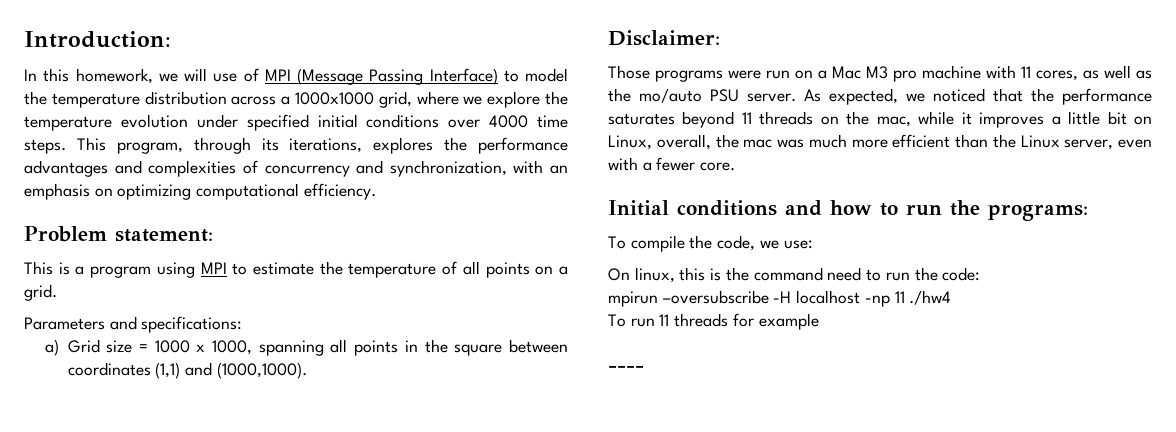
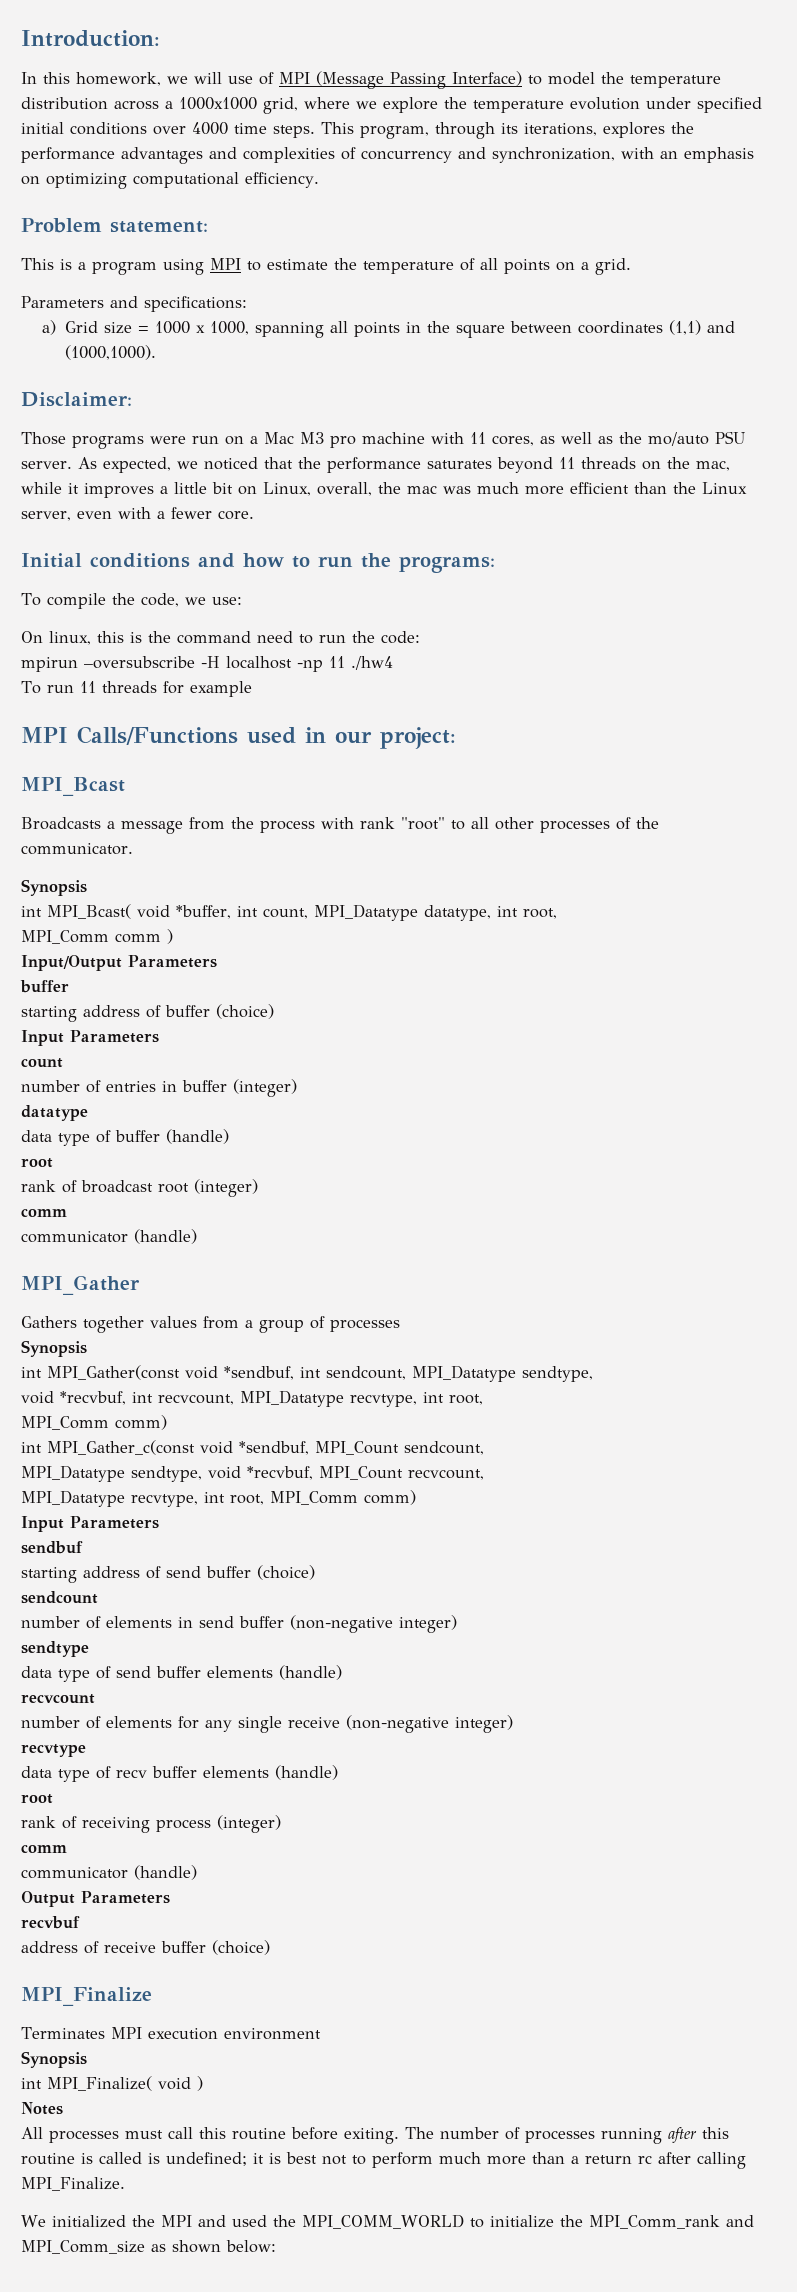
- ----
+ MPI Calls/Functions used in our project:
+ MPI_Bcast
+ Broadcasts a message from the process with rank "root" to all other processes of the communicator.
+ Synopsis
+ int MPI_Bcast( void *buffer, int count, MPI_Datatype datatype, int root,
+ MPI_Comm comm )
+ Input/Output Parameters
+ buffer
+ starting address of buffer (choice)
+ Input Parameters
+ count
+ number of entries in buffer (integer)
+ datatype
+ data type of buffer (handle)
+ root
+ rank of broadcast root (integer)
+ comm
+ communicator (handle)
+ MPI_Gather
+ Gathers together values from a group of processes
+ Synopsis
+ int MPI_Gather(const void *sendbuf, int sendcount, MPI_Datatype sendtype,
+ void *recvbuf, int recvcount, MPI_Datatype recvtype, int root,
+ MPI_Comm comm)
+ int MPI_Gather_c(const void *sendbuf, MPI_Count sendcount,
+ MPI_Datatype sendtype, void *recvbuf, MPI_Count recvcount,
+ MPI_Datatype recvtype, int root, MPI_Comm comm)
+ Input Parameters
+ sendbuf
+ starting address of send buffer (choice)
+ sendcount
+ number of elements in send buffer (non-negative integer)
+ sendtype
+ data type of send buffer elements (handle)
+ recvcount
+ number of elements for any single receive (non-negative integer)
+ recvtype
+ data type of recv buffer elements (handle)
+ root
+ rank of receiving process (integer)
+ comm
+ communicator (handle)
+ Output Parameters
+ recvbuf
+ address of receive buffer (choice)
+ MPI_Finalize
+ Terminates MPI execution environment
+ Synopsis
+ int MPI_Finalize( void )
+ Notes
+ All processes must call this routine before exiting. The number of processes running after this routine is called is undefined; it is best not to perform much more than a return rc after calling MPI_Finalize.
+ We initialized the MPI and used the MPI_COMM_WORLD to initialize the MPI_Comm_rank and MPI_Comm_size as shown below:

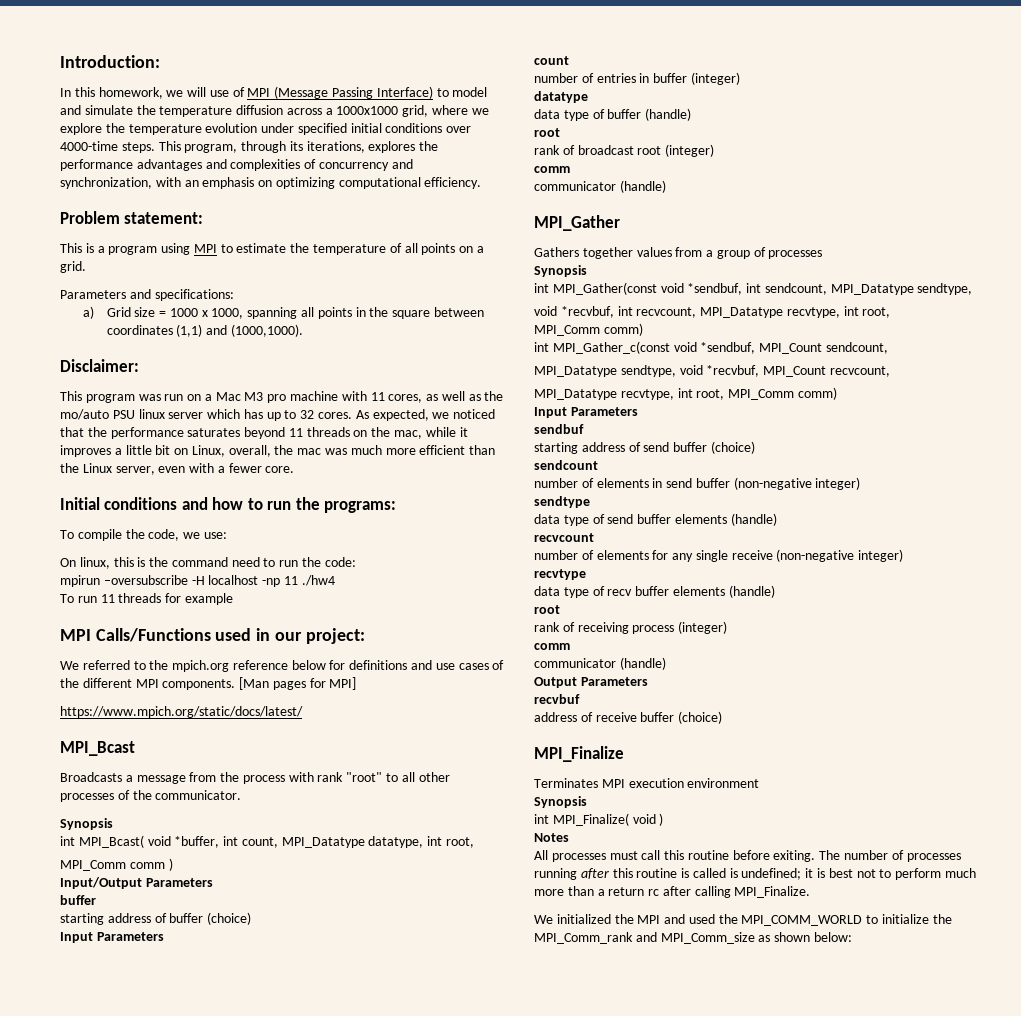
- In this homework, we will use of MPI (Message Passing Interface) to model the temperature distribution across a 1000x1000 grid, where we explore the temperature evolution under specified initial conditions over 4000 time steps.
+ In this homework, we will use of MPI (Message Passing Interface) to model and simulate the temperature diffusion across a 1000x1000 grid, where we explore the temperature evolution under specified initial conditions over 4000-time steps.
- Those programs were run on a Mac M3 pro machine with 11 cores, as well as the mo/auto PSU server.
+ This program was run on a Mac M3 pro machine with 11 cores, as well as the mo/auto PSU linux server which has up to 32 cores.
+ We referred to the mpich.org reference below for definitions and use cases of the different MPI components. [Man pages for MPI]
+ https://www.mpich.org/static/docs/latest/

